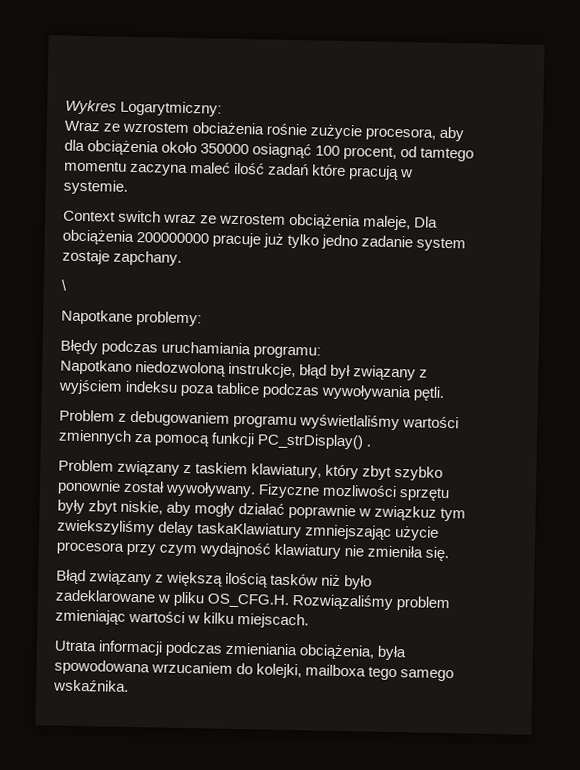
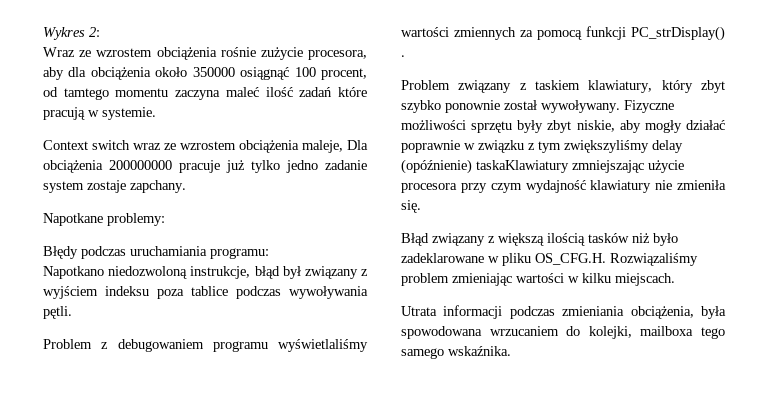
- Wykres Logarytmiczny:
+ Wykres 2:
- Wraz ze wzrostem obciażenia rośnie zużycie procesora, aby dla obciążenia około 350000 osiagnąć 100 procent, od tamtego momentu zaczyna maleć ilość zadań które pracują w systemie.
+ Wraz ze wzrostem obciążenia rośnie zużycie procesora, aby dla obciążenia około 350000 osiągnąć 100 procent, od tamtego momentu zaczyna maleć ilość zadań które pracują w systemie.
- \
- Fizyczne mozliwości sprzętu były zbyt niskie, aby mogły działać poprawnie w związkuz tym zwiekszyliśmy delay taskaKlawiatury zmniejszając użycie procesora przy czym wydajność klawiatury nie zmieniła się.
+ Fizyczne możliwości sprzętu były zbyt niskie, aby mogły działać poprawnie w związku z tym zwiększyliśmy delay (opóźnienie) taskaKlawiatury zmniejszając użycie procesora przy czym wydajność klawiatury nie zmieniła się.

